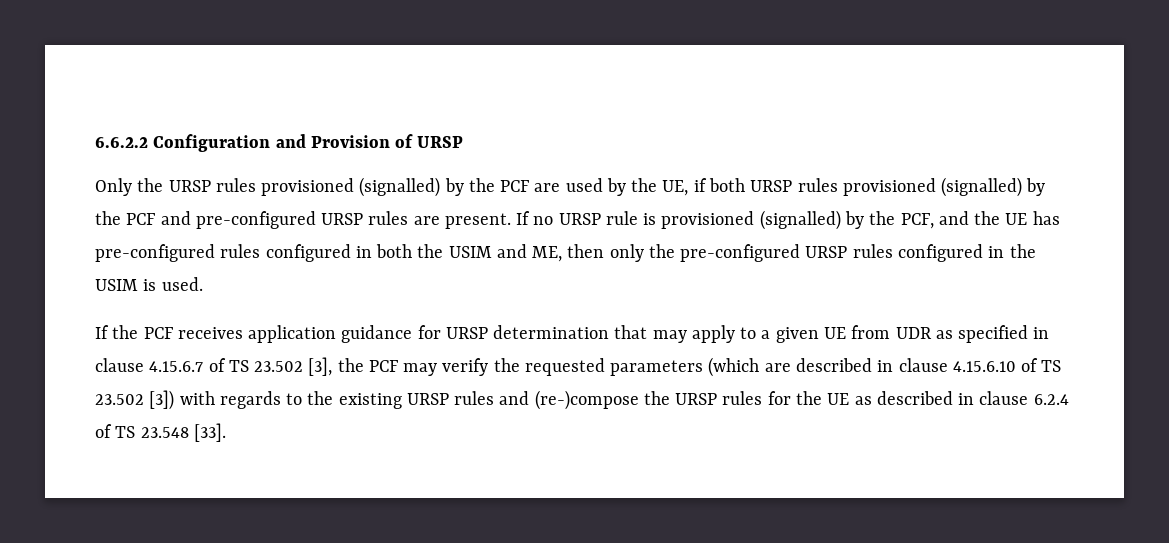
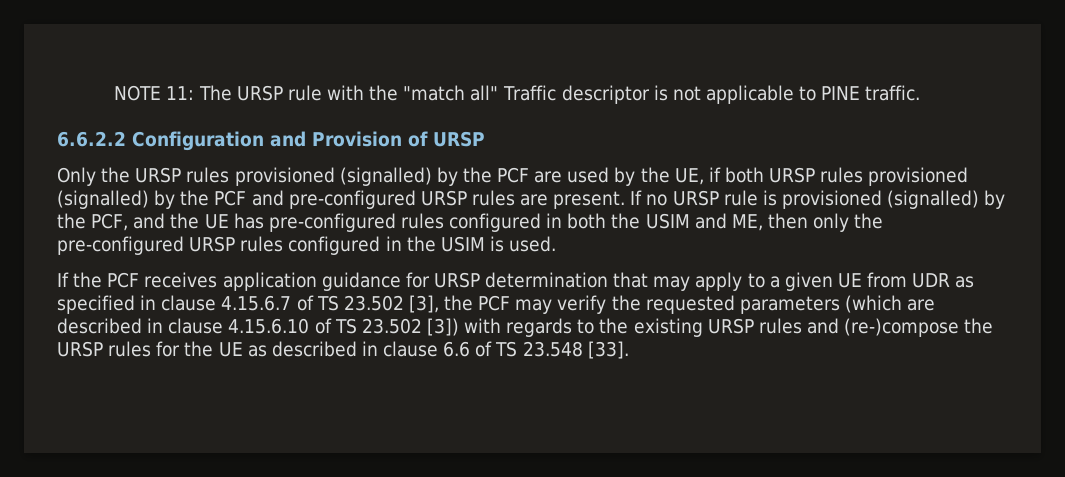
+ NOTE 11: The URSP rule with the "match all" Traffic descriptor is not applicable to PINE traffic.
- If the PCF receives application guidance for URSP determination that may apply to a given UE from UDR as specified in clause 4.15.6.7 of TS 23.502 [3], the PCF may verify the requested parameters (which are described in clause 4.15.6.10 of TS 23.502 [3]) with regards to the existing URSP rules and (re-)compose the URSP rules for the UE as described in clause 6.2.4 of TS 23.548 [33].
+ If the PCF receives application guidance for URSP determination that may apply to a given UE from UDR as specified in clause 4.15.6.7 of TS 23.502 [3], the PCF may verify the requested parameters (which are described in clause 4.15.6.10 of TS 23.502 [3]) with regards to the existing URSP rules and (re-)compose the URSP rules for the UE as described in clause 6.6 of TS 23.548 [33].

